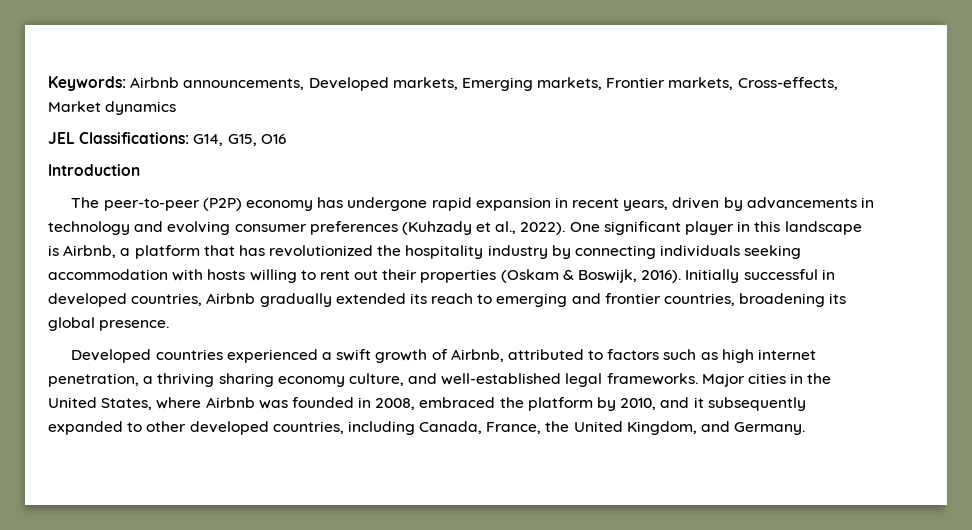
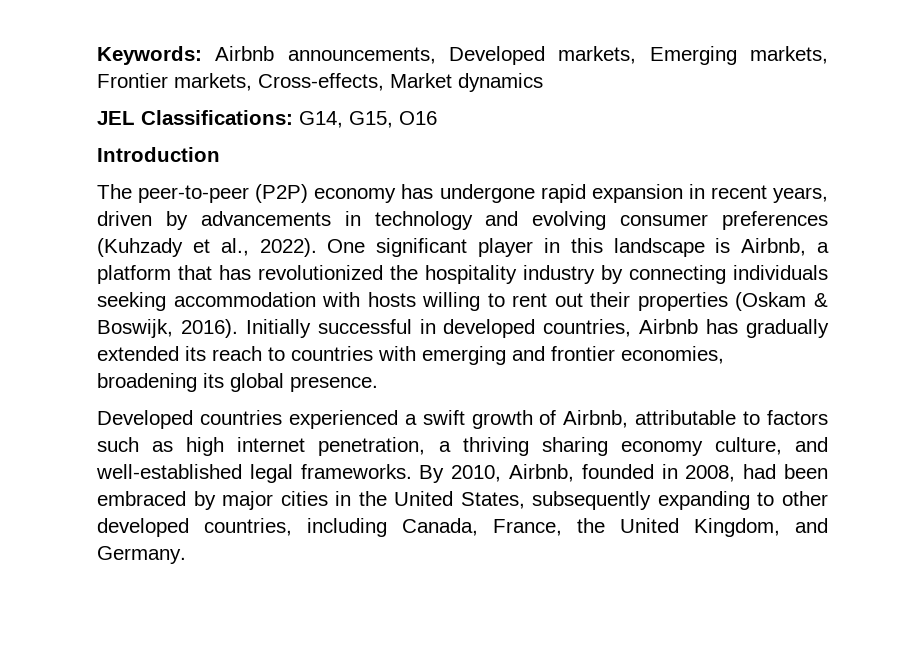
- Initially successful in developed countries, Airbnb gradually extended its reach to emerging and frontier countries, broadening its global presence.
+ Initially successful in developed countries, Airbnb has gradually extended its reach to countries with emerging and frontier economies, broadening its global presence.
- Developed countries experienced a swift growth of Airbnb, attributed to factors such as high internet penetration, a thriving sharing economy culture, and well-established legal frameworks.
+ Developed countries experienced a swift growth of Airbnb, attributable to factors such as high internet penetration, a thriving sharing economy culture, and well-established legal frameworks.
- Major cities in the United States, where Airbnb was founded in 2008, embraced the platform by 2010, and it subsequently expanded to other developed countries, including Canada, France, the United Kingdom, and Germany.
+ By 2010, Airbnb, founded in 2008, had been embraced by major cities in the United States, subsequently expanding to other developed countries, including Canada, France, the United Kingdom, and Germany.

